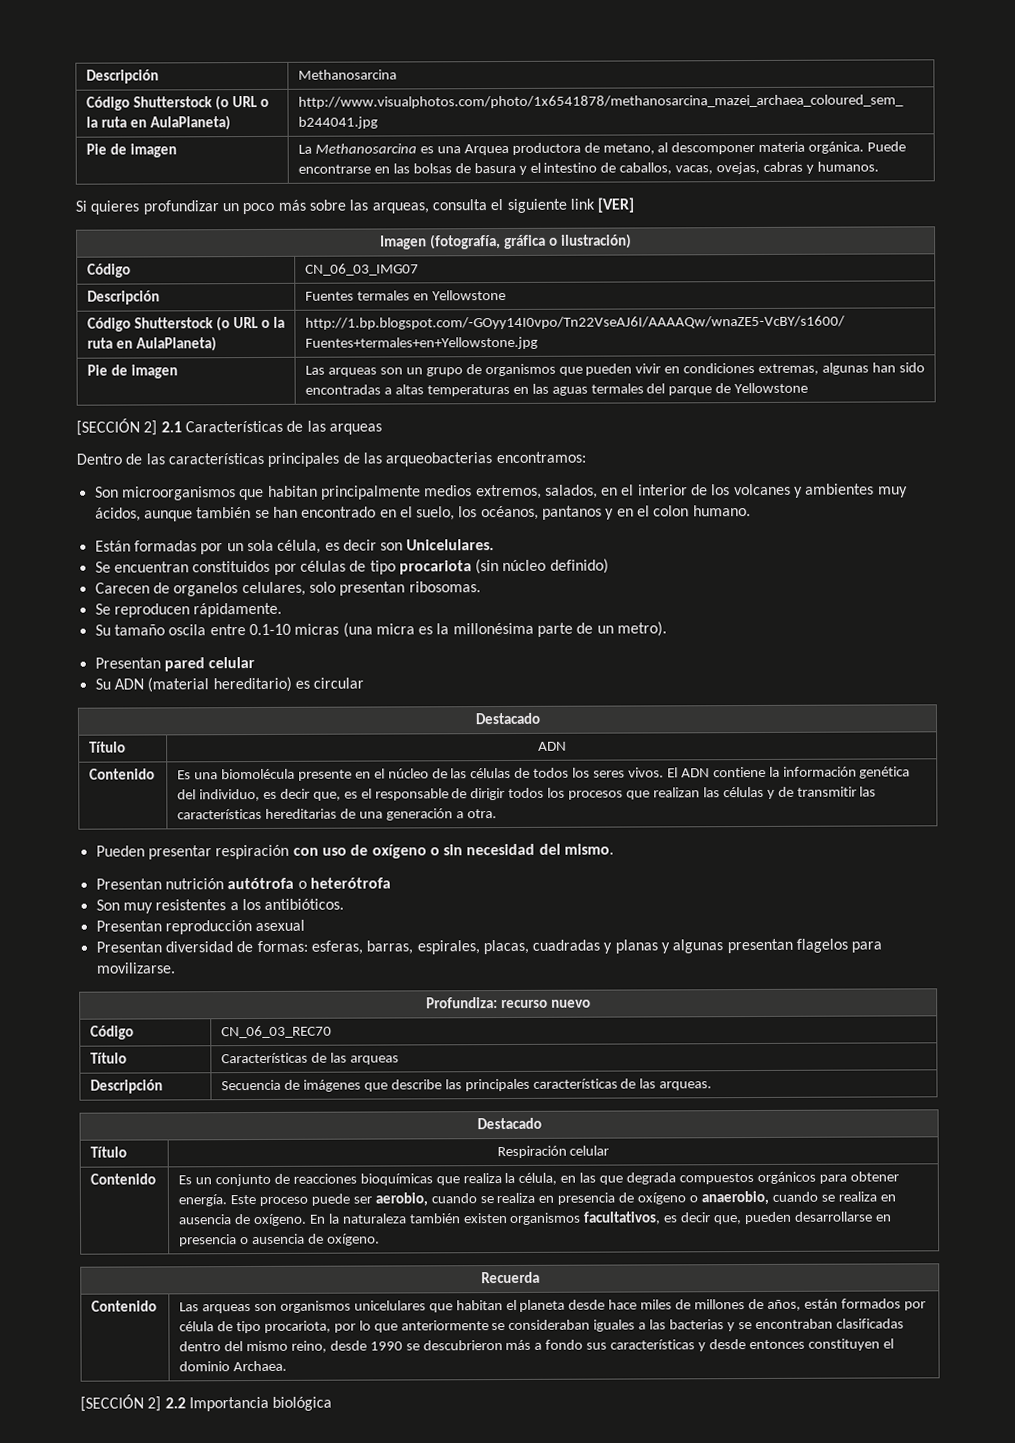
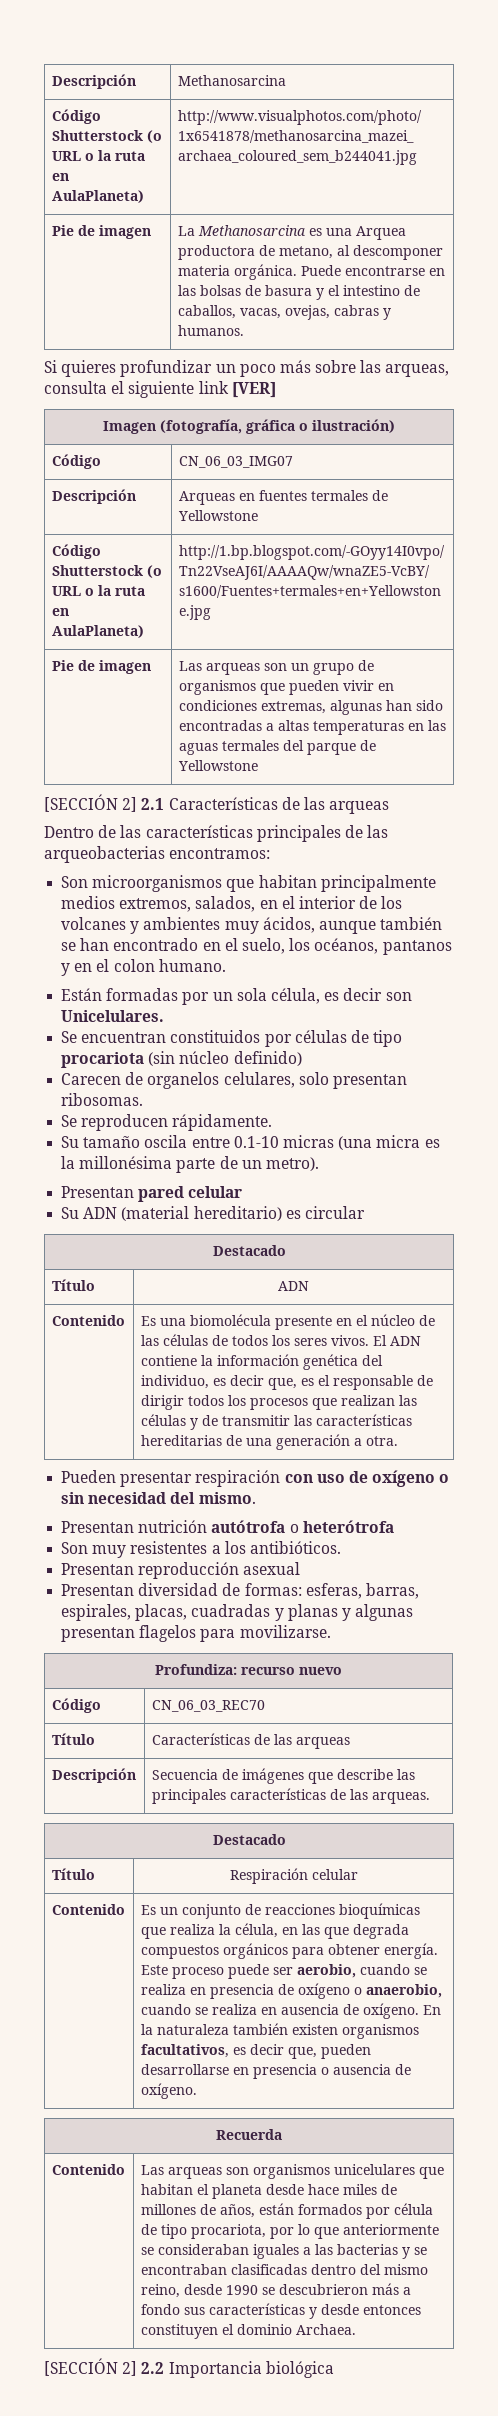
- Descripción | Fuentes termales en Yellowstone
+ Descripción | Arqueas en fuentes termales de Yellowstone

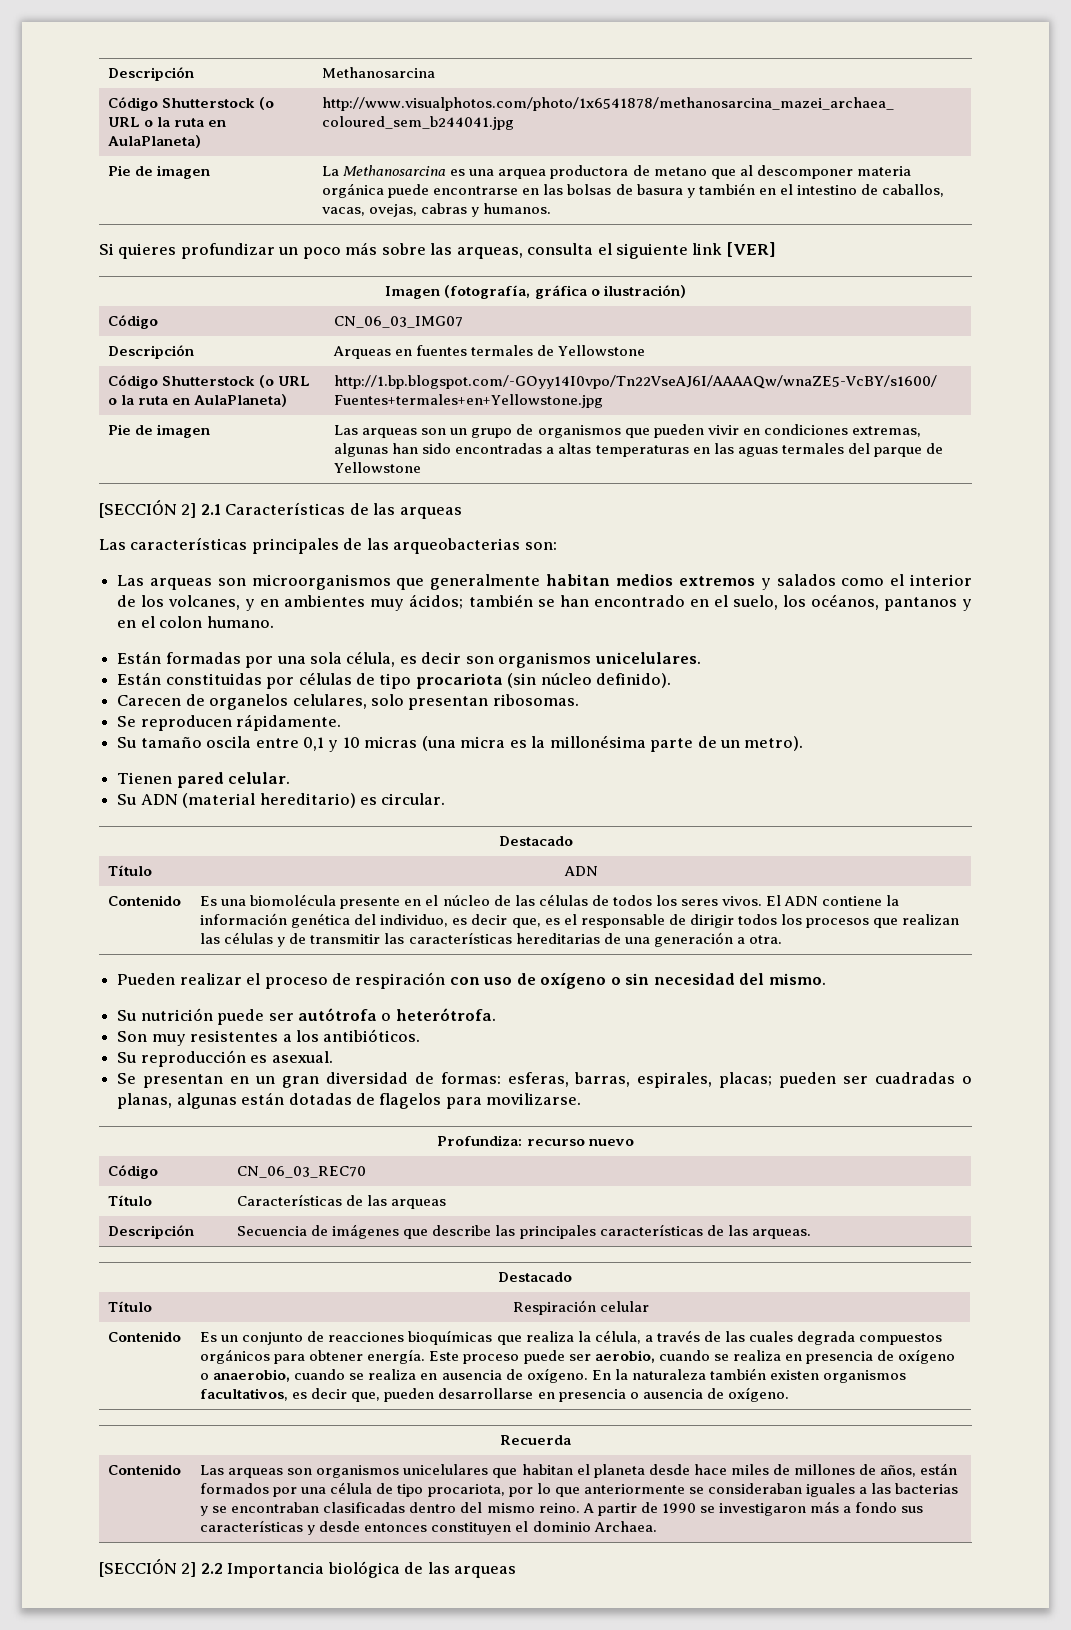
- Pie de imagen | La Methanosarcina es una Arquea productora de metano, al descomponer materia orgánica. Puede encontrarse en las bolsas de basura y el intestino de caballos, vacas, ovejas, cabras y humanos.
+ Pie de imagen | La Methanosarcina es una arquea productora de metano que al descomponer materia orgánica puede encontrarse en las bolsas de basura y también en el intestino de caballos, vacas, ovejas, cabras y humanos.
- Dentro de las características principales de las arqueobacterias encontramos:
- Son microorganismos que habitan principalmente medios extremos, salados, en el interior de los volcanes y ambientes muy ácidos, aunque también se han encontrado en el suelo, los océanos, pantanos y en el colon humano.
+ Las características principales de las arqueobacterias son:
+ Las arqueas son microorganismos que generalmente habitan medios extremos y salados como el interior de los volcanes, y en ambientes muy ácidos; también se han encontrado en el suelo, los océanos, pantanos y en el colon humano.
- Están formadas por un sola célula, es decir son Unicelulares.
- Se encuentran constituidos por células de tipo procariota (sin núcleo definido)
+ Están formadas por una sola célula, es decir son organismos unicelulares.
+ Están constituidas por células de tipo procariota (sin núcleo definido).
- Su tamaño oscila entre 0.1-10 micras (una micra es la millonésima parte de un metro).
+ Su tamaño oscila entre 0,1 y 10 micras (una micra es la millonésima parte de un metro).
- Presentan pared celular
+ Tienen pared celular.
- Su ADN (material hereditario) es circular
+ Su ADN (material hereditario) es circular.
- Pueden presentar respiración con uso de oxígeno o sin necesidad del mismo.
+ Pueden realizar el proceso de respiración con uso de oxígeno o sin necesidad del mismo.
- Presentan nutrición autótrofa o heterótrofa
+ Su nutrición puede ser autótrofa o heterótrofa.
- Presentan reproducción asexual
- Presentan diversidad de formas: esferas, barras, espirales, placas, cuadradas y planas y algunas presentan flagelos para movilizarse.
+ Su reproducción es asexual.
+ Se presentan en un gran diversidad de formas: esferas, barras, espirales, placas; pueden ser cuadradas o planas, algunas están dotadas de flagelos para movilizarse.
- Es un conjunto de reacciones bioquímicas que realiza la célula, en las que degrada compuestos orgánicos para obtener energía.
+ Es un conjunto de reacciones bioquímicas que realiza la célula, a través de las cuales degrada compuestos orgánicos para obtener energía.
- Las arqueas son organismos unicelulares que habitan el planeta desde hace miles de millones de años, están formados por célula de tipo procariota, por lo que anteriormente se consideraban iguales a las bacterias y se encontraban clasificadas dentro del mismo reino, desde 1990 se descubrieron más a fondo sus características y desde entonces constituyen el dominio Archaea.
+ Las arqueas son organismos unicelulares que habitan el planeta desde hace miles de millones de años, están formados por una célula de tipo procariota, por lo que anteriormente se consideraban iguales a las bacterias y se encontraban clasificadas dentro del mismo reino. A partir de 1990 se investigaron más a fondo sus características y desde entonces constituyen el dominio Archaea.
- [SECCIÓN 2] 2.2 Importancia biológica
+ [SECCIÓN 2] 2.2 Importancia biológica de las arqueas

